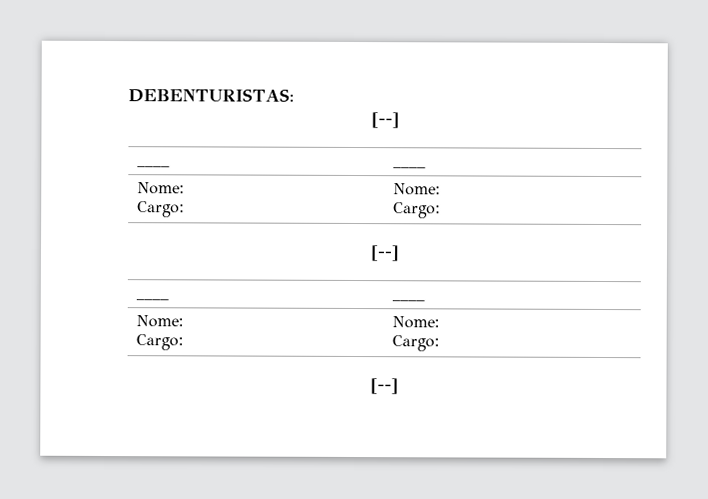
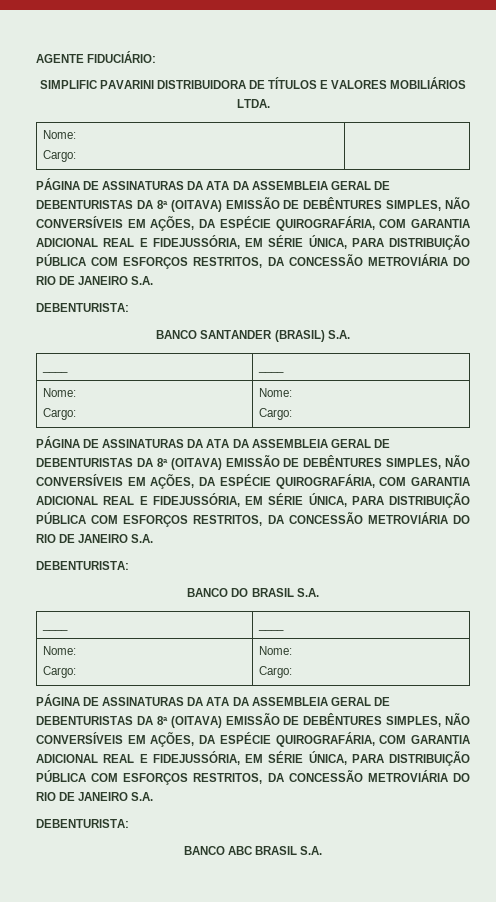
- DEBENTURISTAS:
- [--]
+ AGENTE FIDUCIÁRIO:
+ SIMPLIFIC PAVARINI DISTRIBUIDORA DE TÍTULOS E VALORES MOBILIÁRIOS LTDA.
+ Nome:
+ Cargo: |
+ PÁGINA DE ASSINATURAS DA ATA DA ASSEMBLEIA GERAL DE DEBENTURISTAS DA 8ª (OITAVA) EMISSÃO DE DEBÊNTURES SIMPLES, NÃO CONVERSÍVEIS EM AÇÕES, DA ESPÉCIE QUIROGRAFÁRIA, COM GARANTIA ADICIONAL REAL E FIDEJUSSÓRIA, EM SÉRIE ÚNICA, PARA DISTRIBUIÇÃO PÚBLICA COM ESFORÇOS RESTRITOS, DA CONCESSÃO METROVIÁRIA DO RIO DE JANEIRO S.A.
+ DEBENTURISTA:
+ BANCO SANTANDER (BRASIL) S.A.
  ____ | ____
  Nome:
  Cargo: | Nome:
  Cargo:
- [--]
+ PÁGINA DE ASSINATURAS DA ATA DA ASSEMBLEIA GERAL DE DEBENTURISTAS DA 8ª (OITAVA) EMISSÃO DE DEBÊNTURES SIMPLES, NÃO CONVERSÍVEIS EM AÇÕES, DA ESPÉCIE QUIROGRAFÁRIA, COM GARANTIA ADICIONAL REAL E FIDEJUSSÓRIA, EM SÉRIE ÚNICA, PARA DISTRIBUIÇÃO PÚBLICA COM ESFORÇOS RESTRITOS, DA CONCESSÃO METROVIÁRIA DO RIO DE JANEIRO S.A.
+ DEBENTURISTA:
+ BANCO DO BRASIL S.A.
  ____ | ____
  Nome:
  Cargo: | Nome:
  Cargo:
- [--]
+ PÁGINA DE ASSINATURAS DA ATA DA ASSEMBLEIA GERAL DE DEBENTURISTAS DA 8ª (OITAVA) EMISSÃO DE DEBÊNTURES SIMPLES, NÃO CONVERSÍVEIS EM AÇÕES, DA ESPÉCIE QUIROGRAFÁRIA, COM GARANTIA ADICIONAL REAL E FIDEJUSSÓRIA, EM SÉRIE ÚNICA, PARA DISTRIBUIÇÃO PÚBLICA COM ESFORÇOS RESTRITOS, DA CONCESSÃO METROVIÁRIA DO RIO DE JANEIRO S.A.
+ DEBENTURISTA:
+ BANCO ABC BRASIL S.A.

